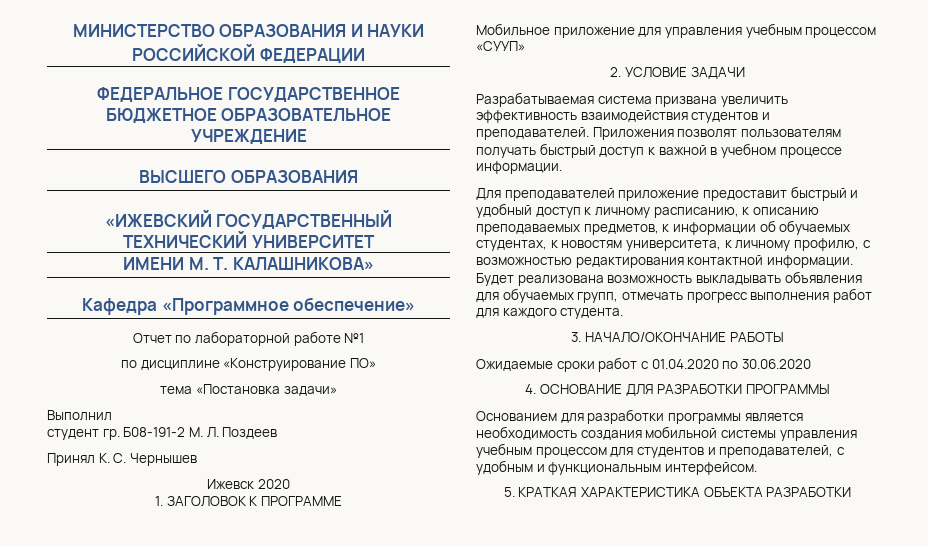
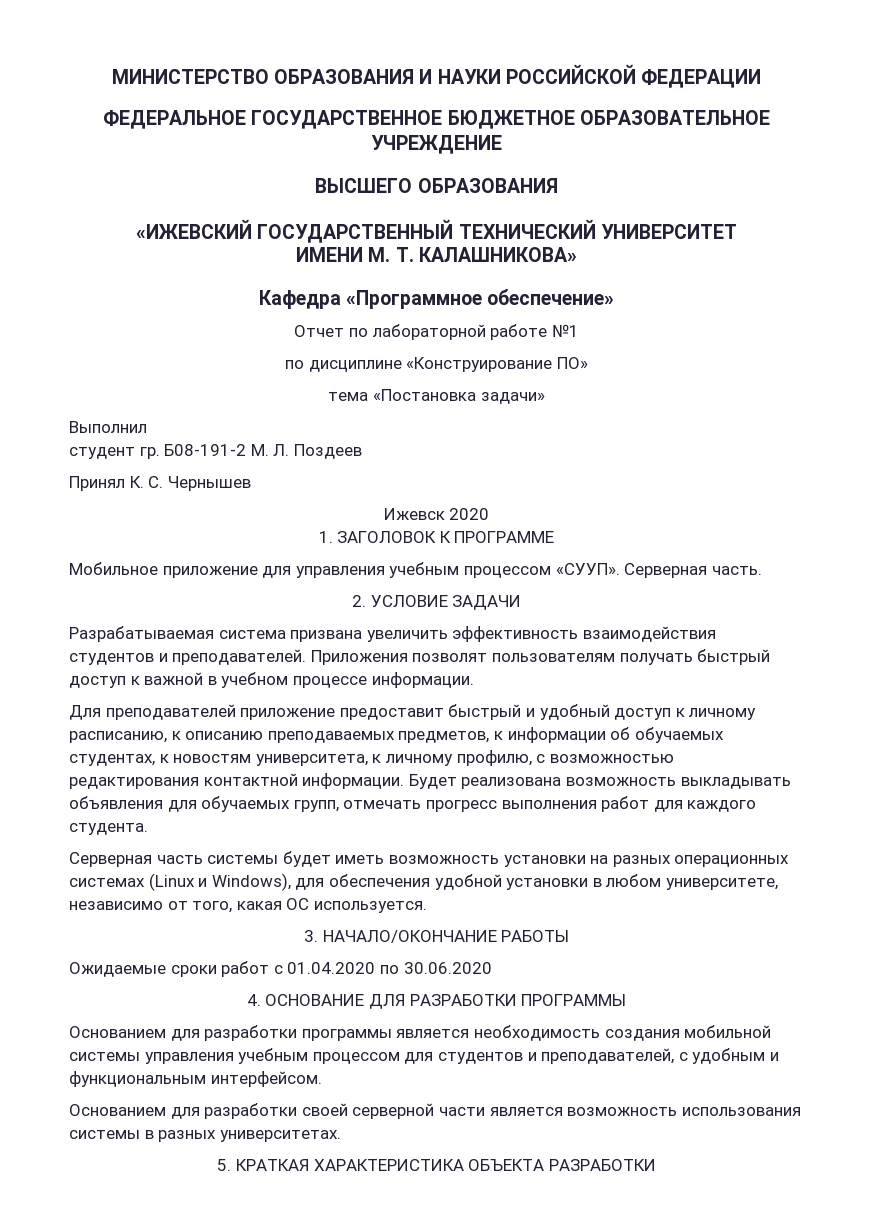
- Мобильное приложение для управления учебным процессом «CУУП»
+ Мобильное приложение для управления учебным процессом «CУУП». Серверная часть.
+ Серверная часть системы будет иметь возможность установки на разных операционных системах (Linux и Windows), для обеспечения удобной установки в любом университете, независимо от того, какая ОС используется.
+ Основанием для разработки своей серверной части является возможность использования системы в разных университетах.

